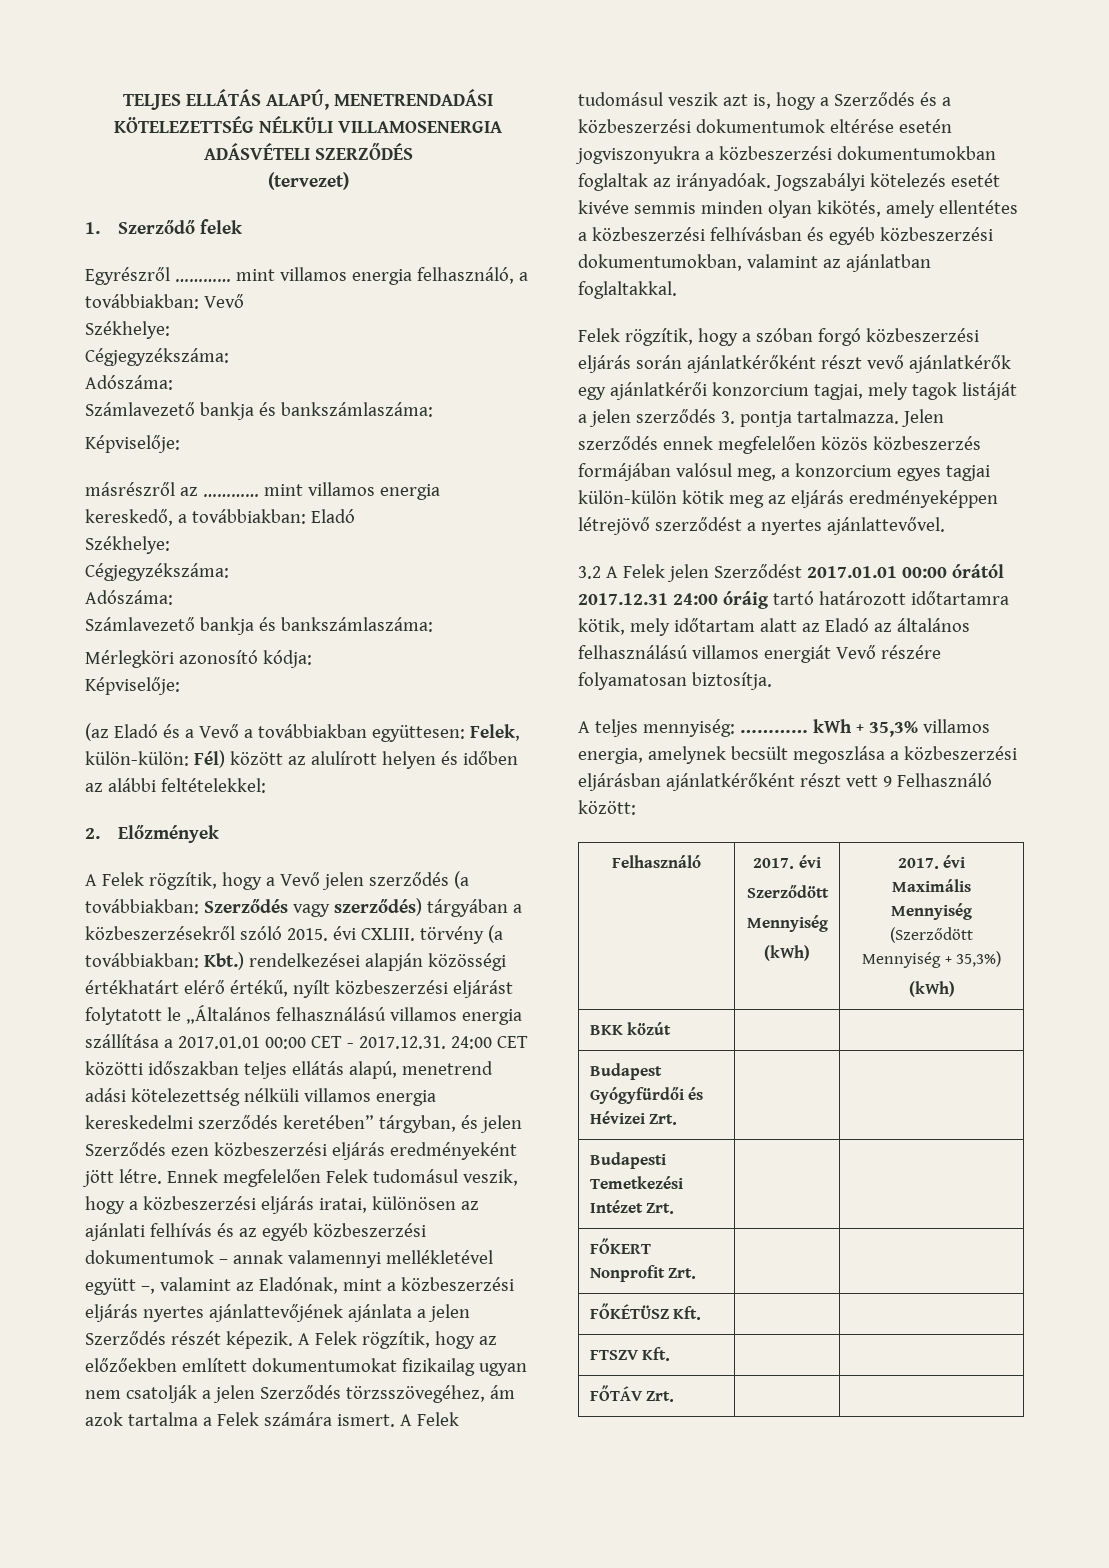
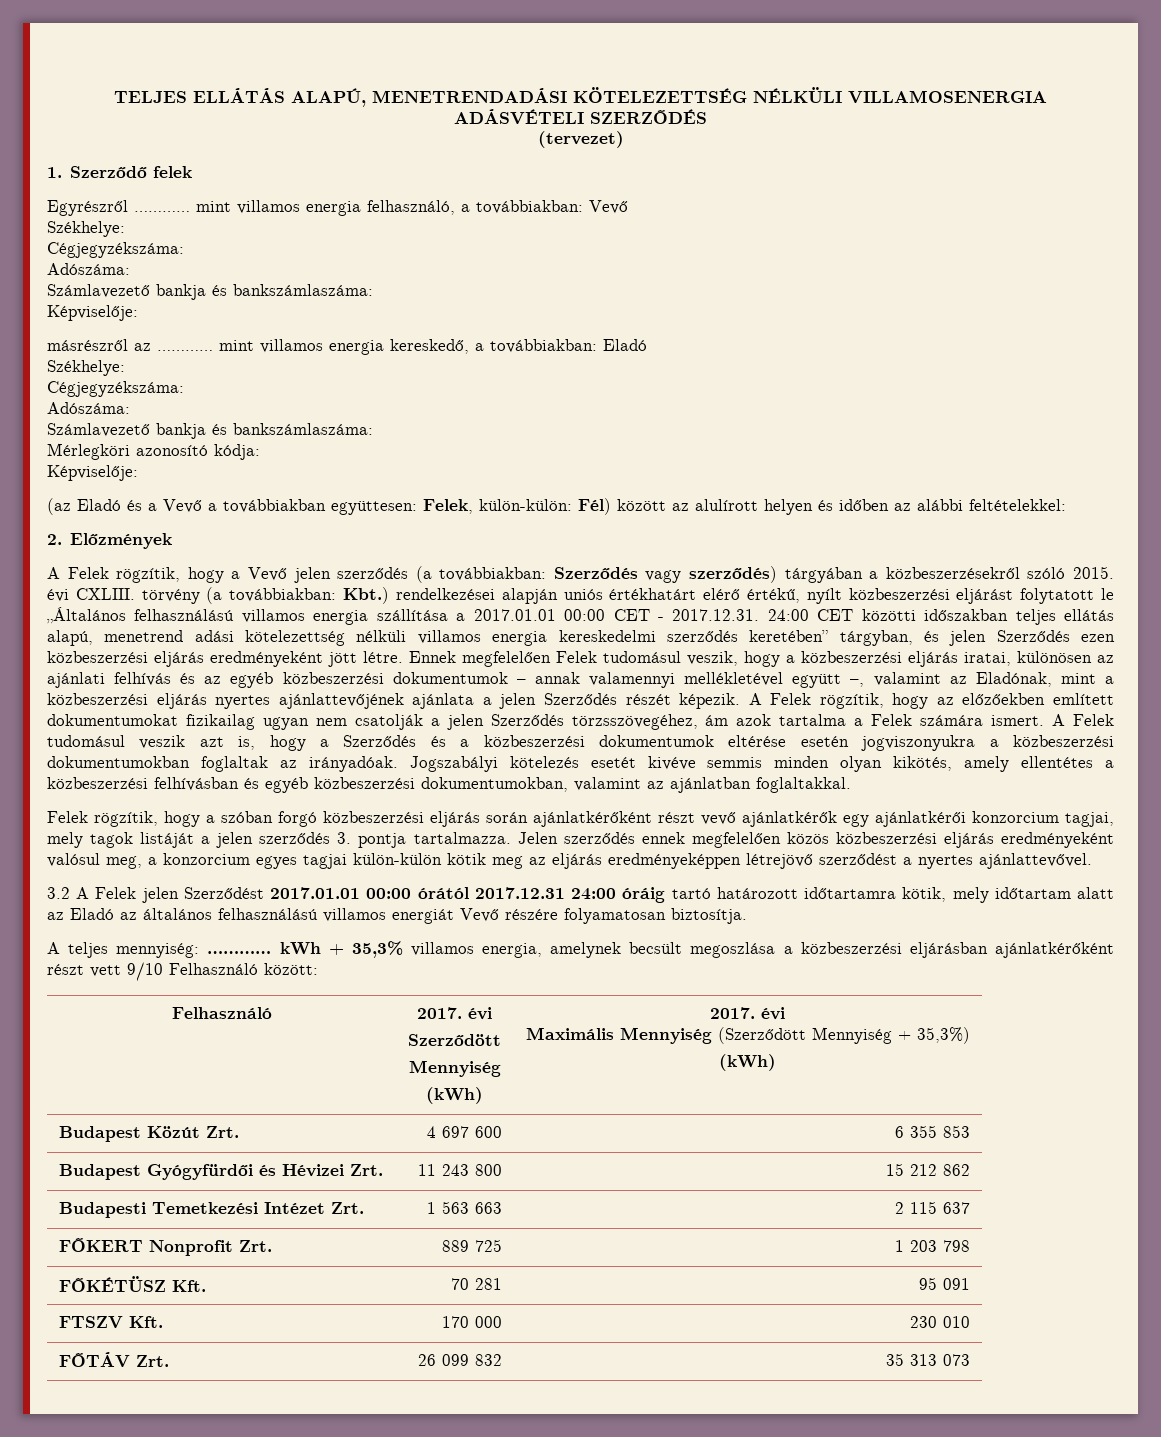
- Kbt.) rendelkezései alapján közösségi értékhatárt elérő értékű, nyílt közbeszerzési eljárást folytatott le „Általános felhasználású villamos energia szállítása a 2017.01.01 00:00 CET - 2017.12.31. 24:00 CET közötti időszakban teljes ellátás alapú, menetrend adási kötelezettség nélküli villamos energia kereskedelmi szerződés keretében” tárgyban, és jelen Szerződés ezen közbeszerzési eljárás eredményeként jött létre.
+ Kbt.) rendelkezései alapján uniós értékhatárt elérő értékű, nyílt közbeszerzési eljárást folytatott le „Általános felhasználású villamos energia szállítása a 2017.01.01 00:00 CET - 2017.12.31. 24:00 CET közötti időszakban teljes ellátás alapú, menetrend adási kötelezettség nélküli villamos energia kereskedelmi szerződés keretében” tárgyban, és jelen Szerződés ezen közbeszerzési eljárás eredményeként jött létre.
- Jelen szerződés ennek megfelelően közös közbeszerzés formájában valósul meg, a konzorcium egyes tagjai külön-külön kötik meg az eljárás eredményeképpen létrejövő szerződést a nyertes ajánlattevővel.
+ Jelen szerződés ennek megfelelően közös közbeszerzési eljárás eredményeként valósul meg, a konzorcium egyes tagjai külön-külön kötik meg az eljárás eredményeképpen létrejövő szerződést a nyertes ajánlattevővel.
- A teljes mennyiség: ………… kWh + 35,3% villamos energia, amelynek becsült megoszlása a közbeszerzési eljárásban ajánlatkérőként részt vett 9 Felhasználó között:
+ A teljes mennyiség: ………… kWh + 35,3% villamos energia, amelynek becsült megoszlása a közbeszerzési eljárásban ajánlatkérőként részt vett 9/10 Felhasználó között:
- BKK közút | |
+ Budapest Közút Zrt. | 4 697 600 | 6 355 853
- Budapest Gyógyfürdői és Hévizei Zrt. | |
- Budapesti Temetkezési Intézet Zrt. | |
- FŐKERT Nonprofit Zrt. | |
- FŐKÉTÜSZ Kft. | |
- FTSZV Kft. | |
- FŐTÁV Zrt. | |
+ Budapest Gyógyfürdői és Hévizei Zrt. | 11 243 800 | 15 212 862
+ Budapesti Temetkezési Intézet Zrt. | 1 563 663 | 2 115 637
+ FŐKERT Nonprofit Zrt. | 889 725 | 1 203 798
+ FŐKÉTÜSZ Kft. | 70 281 | 95 091
+ FTSZV Kft. | 170 000 | 230 010
+ FŐTÁV Zrt. | 26 099 832 | 35 313 073

